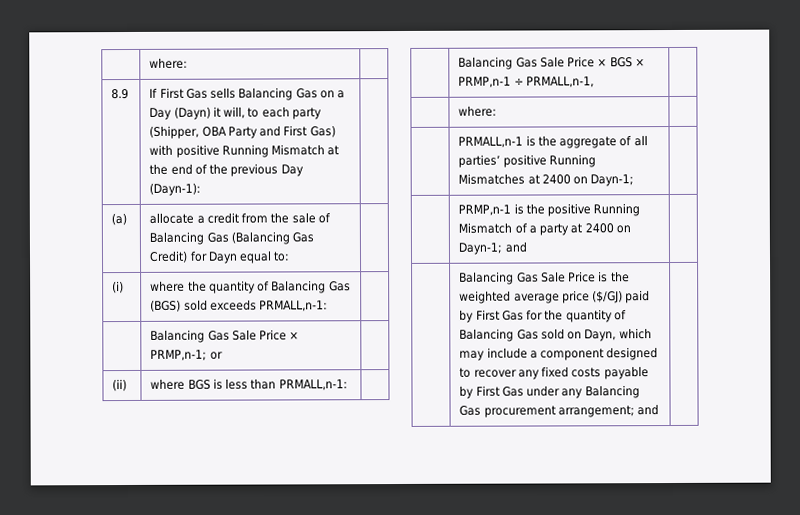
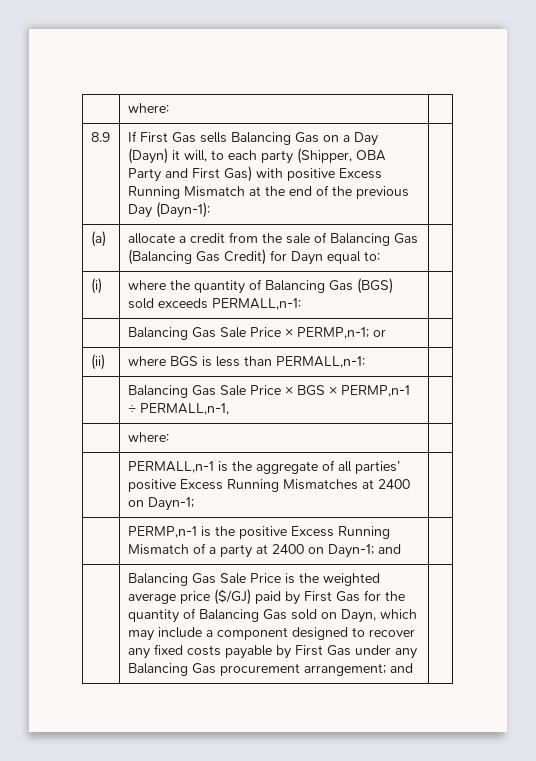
- 8.9 | If First Gas sells Balancing Gas on a Day (Dayn) it will, to each party (Shipper, OBA Party and First Gas) with positive Running Mismatch at the end of the previous Day (Dayn-1): |
+ 8.9 | If First Gas sells Balancing Gas on a Day (Dayn) it will, to each party (Shipper, OBA Party and First Gas) with positive Excess Running Mismatch at the end of the previous Day (Dayn-1): |
- (i) | where the quantity of Balancing Gas (BGS) sold exceeds PRMALL,n-1: |
- | Balancing Gas Sale Price × PRMP,n-1; or |
+ (i) | where the quantity of Balancing Gas (BGS) sold exceeds PERMALL,n-1: |
+ | Balancing Gas Sale Price × PERMP,n-1; or |
- (ii) | where BGS is less than PRMALL,n-1: |
+ (ii) | where BGS is less than PERMALL,n-1: |
- | Balancing Gas Sale Price × BGS × PRMP,n-1 ÷ PRMALL,n-1, |
+ | Balancing Gas Sale Price × BGS × PERMP,n-1 ÷ PERMALL,n-1, |
- | PRMALL,n-1 is the aggregate of all parties’ positive Running Mismatches at 2400 on Dayn-1; |
+ | PERMALL,n-1 is the aggregate of all parties’ positive Excess Running Mismatches at 2400 on Dayn-1; |
- | PRMP,n-1 is the positive Running Mismatch of a party at 2400 on Dayn-1; and |
+ | PERMP,n-1 is the positive Excess Running Mismatch of a party at 2400 on Dayn-1; and |

